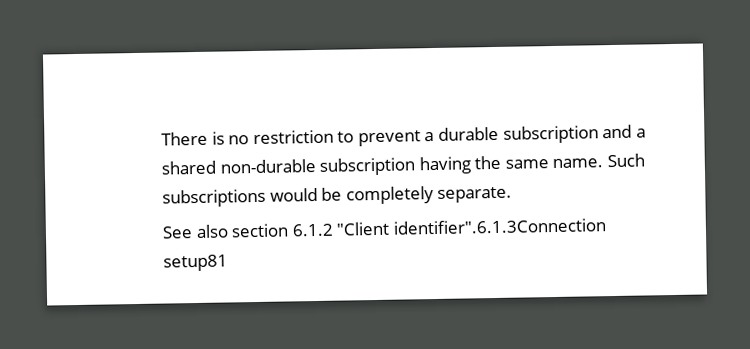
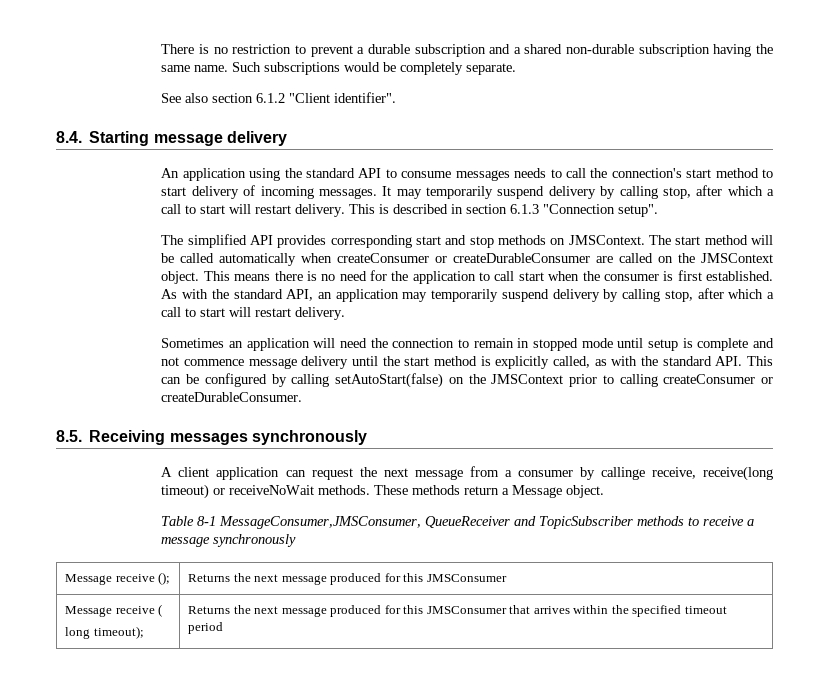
- See also section 6.1.2 "Client identifier".6.1.3Connection setup81
+ See also section 6.1.2 "Client identifier".
+ 8.4. Starting message delivery
+ An application using the standard API to consume messages needs to call the connection's start method to start delivery of incoming messages. It may temporarily suspend delivery by calling stop, after which a call to start will restart delivery. This is described in section 6.1.3 "Connection setup".
+ The simplified API provides corresponding start and stop methods on JMSContext. The start method will be called automatically when createConsumer or createDurableConsumer are called on the JMSContext object. This means there is no need for the application to call start when the consumer is first established. As with the standard API, an application may temporarily suspend delivery by calling stop, after which a call to start will restart delivery.
+ Sometimes an application will need the connection to remain in stopped mode until setup is complete and not commence message delivery until the start method is explicitly called, as with the standard API. This can be configured by calling setAutoStart(false) on the JMSContext prior to calling createConsumer or createDurableConsumer.
+ 8.5. Receiving messages synchronously
+ A client application can request the next message from a consumer by callinge receive, receive(long timeout) or receiveNoWait methods. These methods return a Message object.
+ Table 8-1 MessageConsumer,JMSConsumer, QueueReceiver and TopicSubscriber methods to receive a message synchronously
+ Message receive (); | Returns the next message produced for this JMSConsumer
+ Message receive (
+ long timeout); | Returns the next message produced for this JMSConsumer that arrives within the specified timeout period

